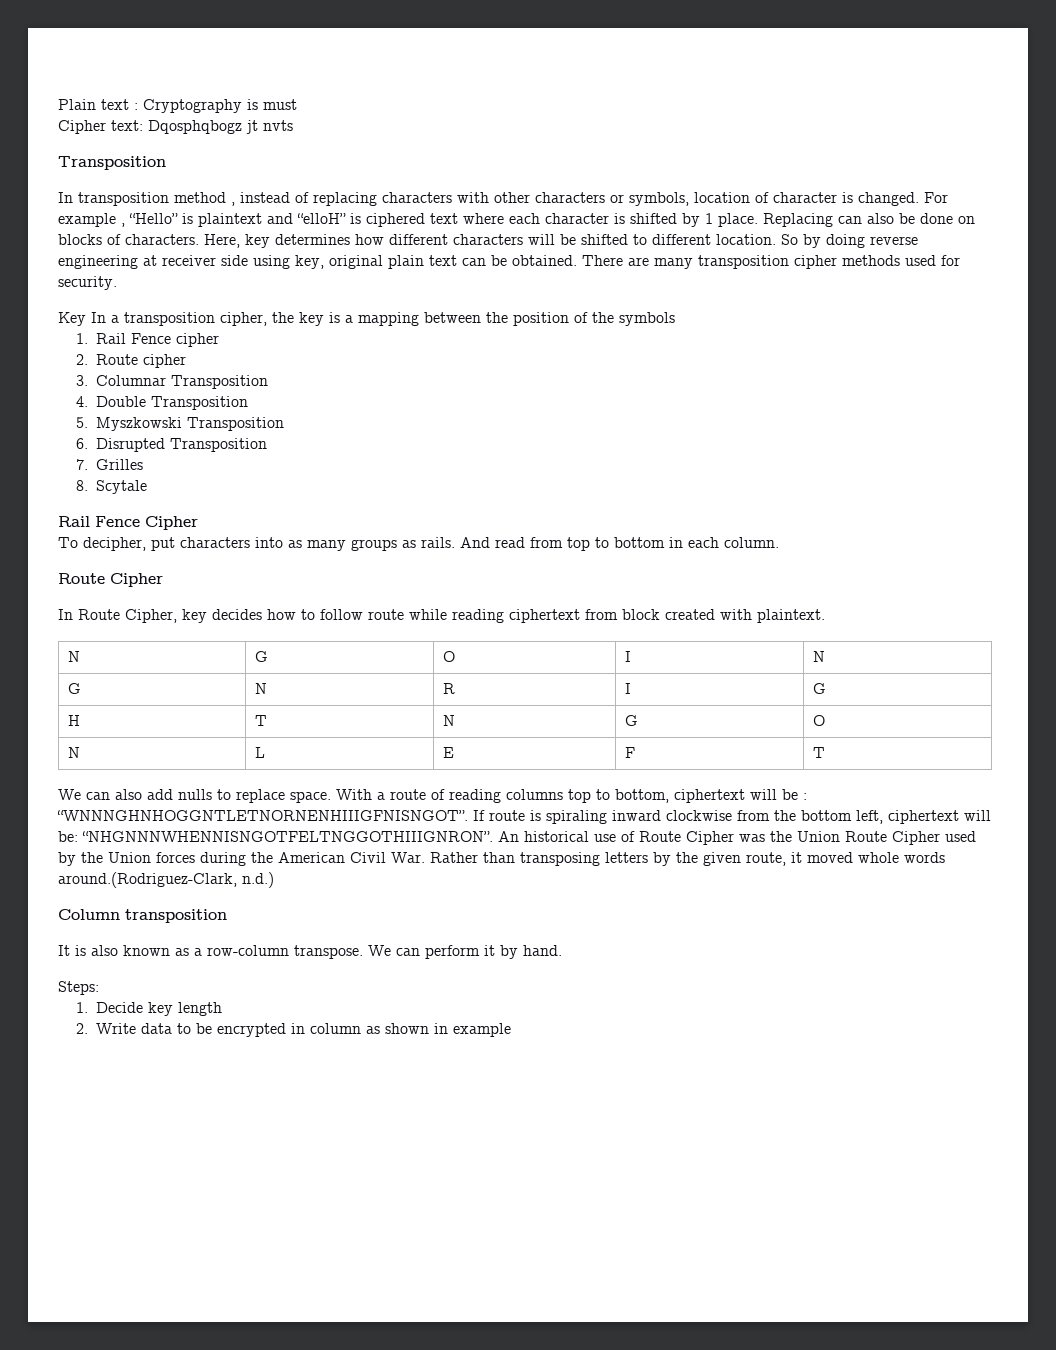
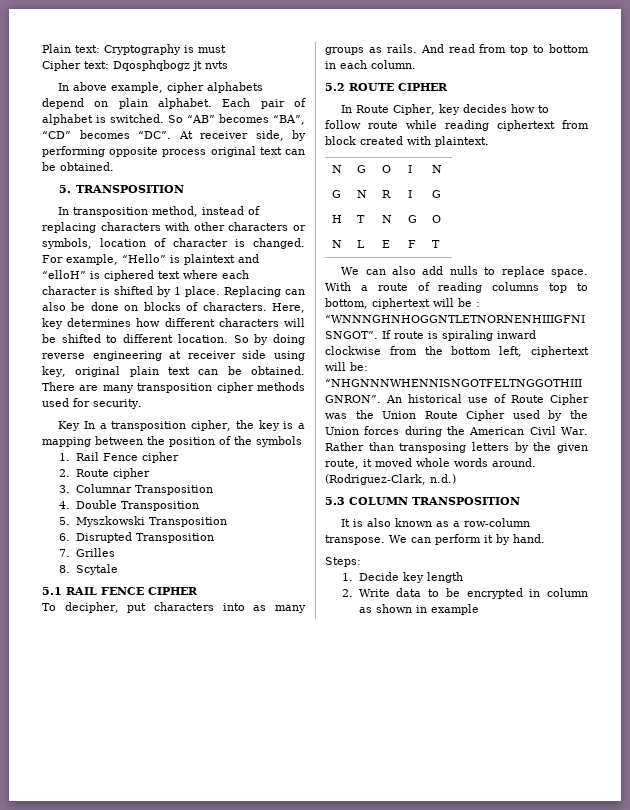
- Plain text : Cryptography is must
+ Plain text: Cryptography is must
  Cipher text: Dqosphqbogz jt nvts
- Transposition
+ In above example, cipher alphabets depend on plain alphabet. Each pair of alphabet is switched. So “AB” becomes “BA”, “CD” becomes “DC”. At receiver side, by performing opposite process original text can be obtained.
+ 5. TRANSPOSITION
- In transposition method , instead of replacing characters with other characters or symbols, location of character is changed.
+ In transposition method, instead of replacing characters with other characters or symbols, location of character is changed.
- For example , “Hello” is plaintext and “elloH” is ciphered text where each character is shifted by 1 place.
+ For example, “Hello” is plaintext and “elloH” is ciphered text where each character is shifted by 1 place.
- Rail Fence Cipher
+ 5.1 RAIL FENCE CIPHER
  And read from top to bottom in each column.
- Route Cipher
+ 5.2 ROUTE CIPHER
- An historical use of Route Cipher was the Union Route Cipher used by the Union forces during the American Civil War. Rather than transposing letters by the given route, it moved whole words around.(Rodriguez-Clark, n.d.)
+ An historical use of Route Cipher was the Union Route Cipher used by the Union forces during the American Civil War. Rather than transposing letters by the given route, it moved whole words around. (Rodriguez-Clark, n.d.)
- Column transposition
+ 5.3 COLUMN TRANSPOSITION

